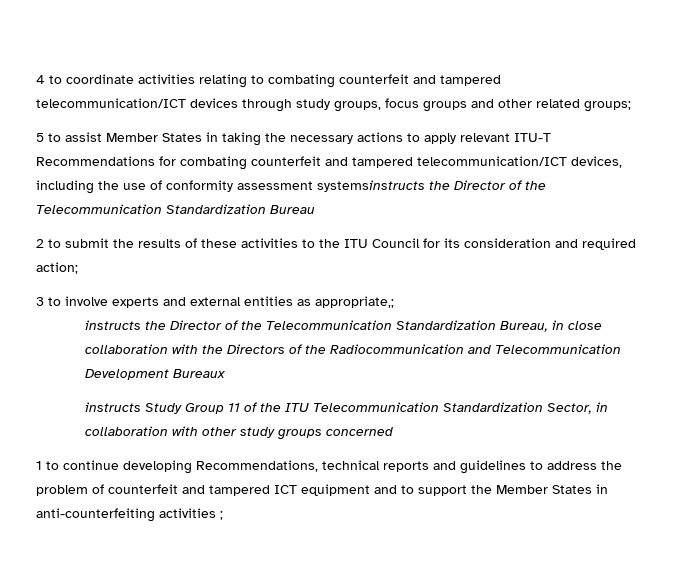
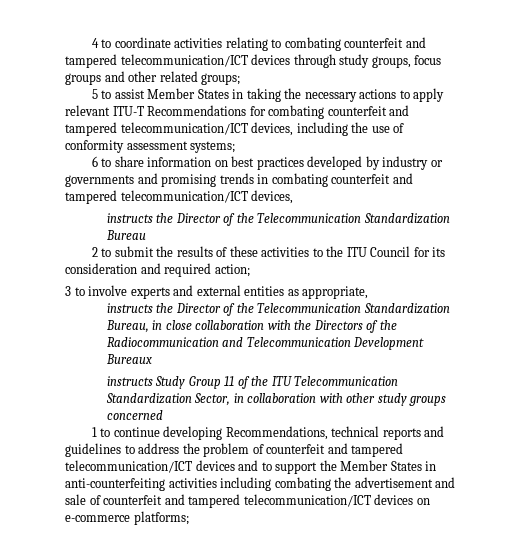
- 5 to assist Member States in taking the necessary actions to apply relevant ITU-T Recommendations for combating counterfeit and tampered telecommunication/ICT devices, including the use of conformity assessment systemsinstructs the Director of the Telecommunication Standardization Bureau
+ 5 to assist Member States in taking the necessary actions to apply relevant ITU-T Recommendations for combating counterfeit and tampered telecommunication/ICT devices, including the use of conformity assessment systems;
+ 6 to share information on best practices developed by industry or governments and promising trends in combating counterfeit and tampered telecommunication/ICT devices,
+ instructs the Director of the Telecommunication Standardization Bureau
- 3 to involve experts and external entities as appropriate,;
+ 3 to involve experts and external entities as appropriate,
- 1 to continue developing Recommendations, technical reports and guidelines to address the problem of counterfeit and tampered ICT equipment and to support the Member States in anti-counterfeiting activities ;
+ 1 to continue developing Recommendations, technical reports and guidelines to address the problem of counterfeit and tampered telecommunication/ICT devices and to support the Member States in anti-counterfeiting activities including combating the advertisement and sale of counterfeit and tampered telecommunication/ICT devices on e-commerce platforms;

